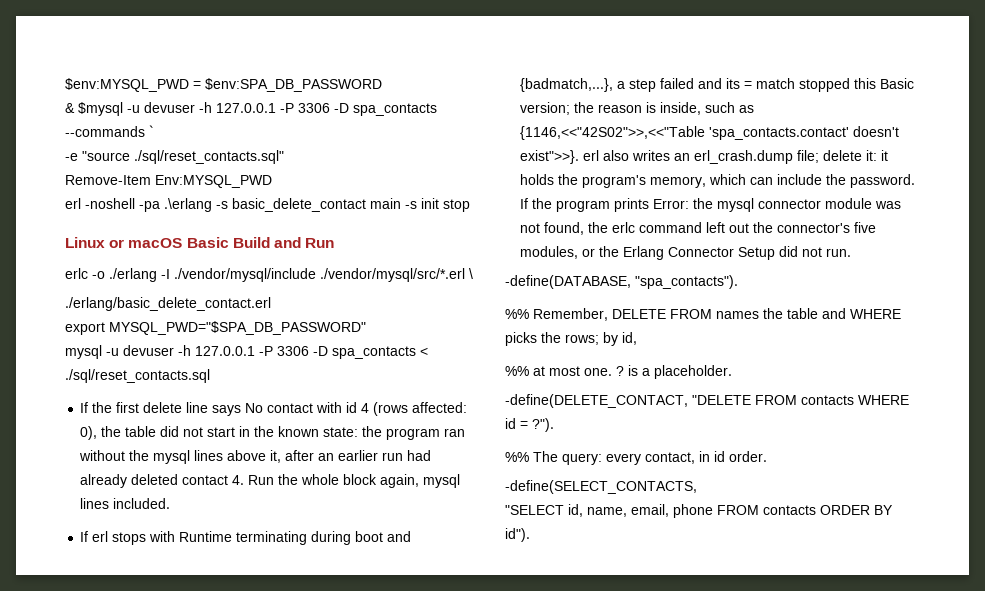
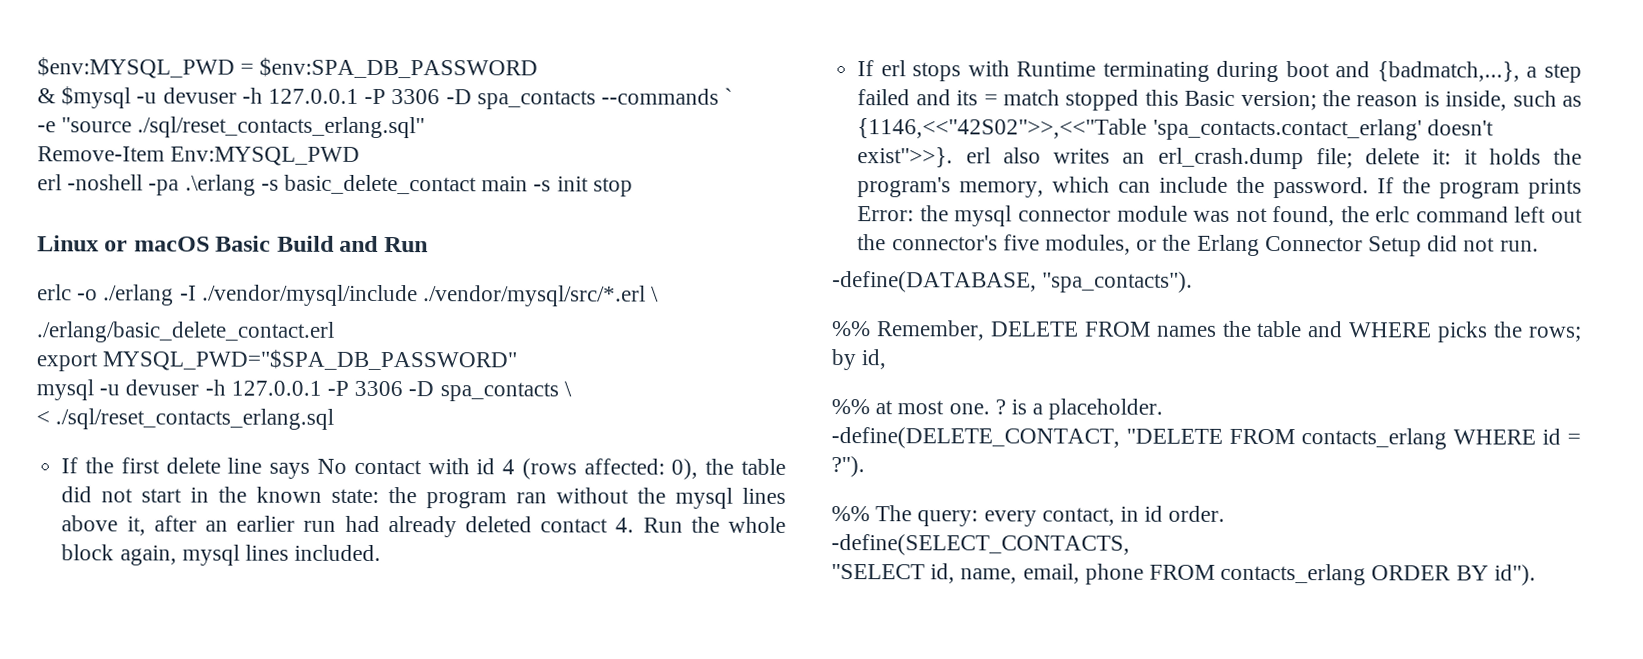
- -e "source ./sql/reset_contacts.sql"
+ -e "source ./sql/reset_contacts_erlang.sql"
- mysql -u devuser -h 127.0.0.1 -P 3306 -D spa_contacts < ./sql/reset_contacts.sql
+ mysql -u devuser -h 127.0.0.1 -P 3306 -D spa_contacts \
+ < ./sql/reset_contacts_erlang.sql
- If erl stops with Runtime terminating during boot and {badmatch,...}, a step failed and its = match stopped this Basic version; the reason is inside, such as {1146,<<"42S02">>,<<"Table 'spa_contacts.contact' doesn't exist">>}. erl also writes an erl_crash.dump file; delete it: it holds the program's memory, which can include the password.
+ If erl stops with Runtime terminating during boot and {badmatch,...}, a step failed and its = match stopped this Basic version; the reason is inside, such as {1146,<<"42S02">>,<<"Table 'spa_contacts.contact_erlang' doesn't exist">>}. erl also writes an erl_crash.dump file; delete it: it holds the program's memory, which can include the password.
- -define(DELETE_CONTACT, "DELETE FROM contacts WHERE id = ?").
+ -define(DELETE_CONTACT, "DELETE FROM contacts_erlang WHERE id = ?").
- "SELECT id, name, email, phone FROM contacts ORDER BY id").
+ "SELECT id, name, email, phone FROM contacts_erlang ORDER BY id").

